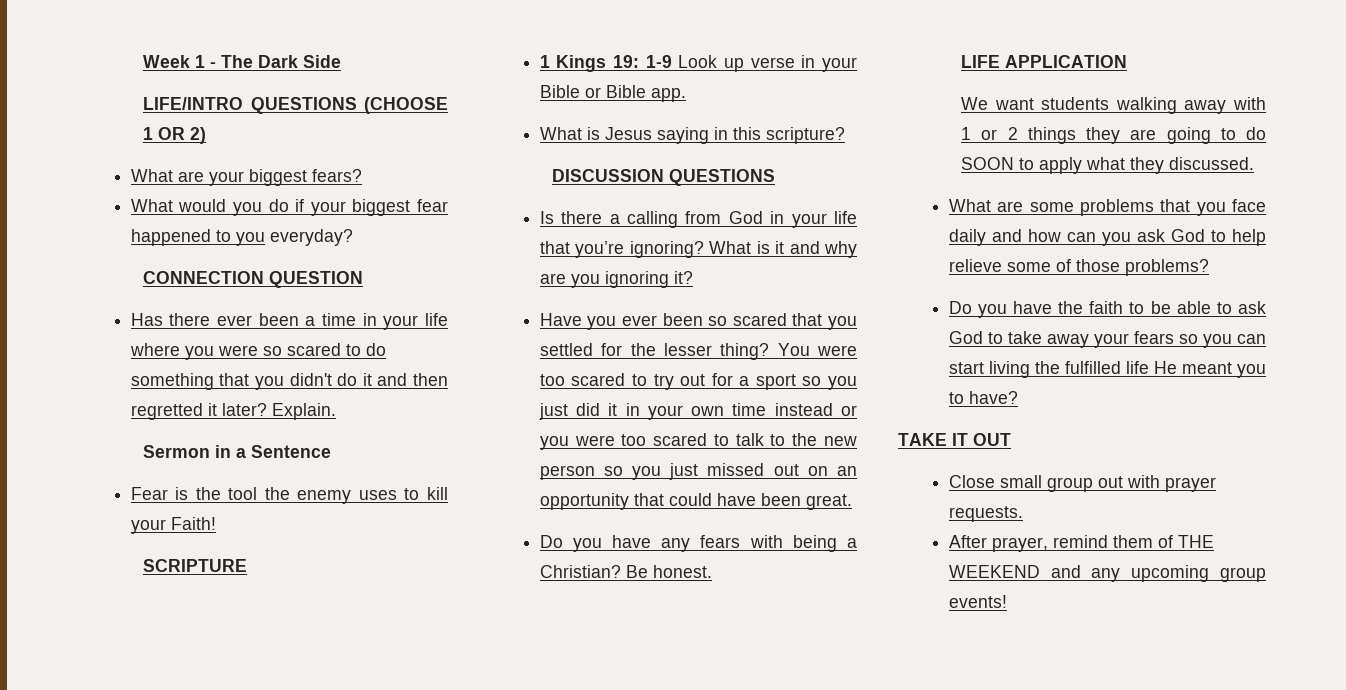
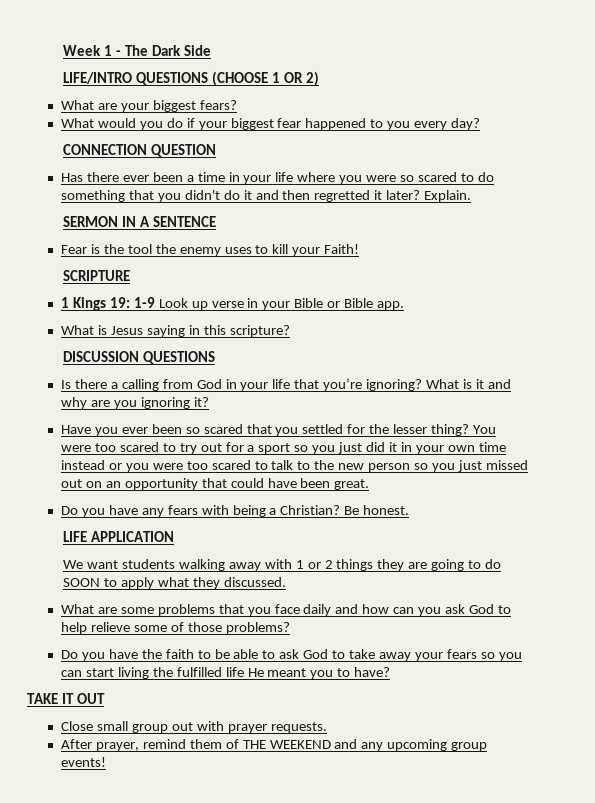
- What would you do if your biggest fear happened to you everyday?
+ What would you do if your biggest fear happened to you every day?
- Sermon in a Sentence
+ SERMON IN A SENTENCE

